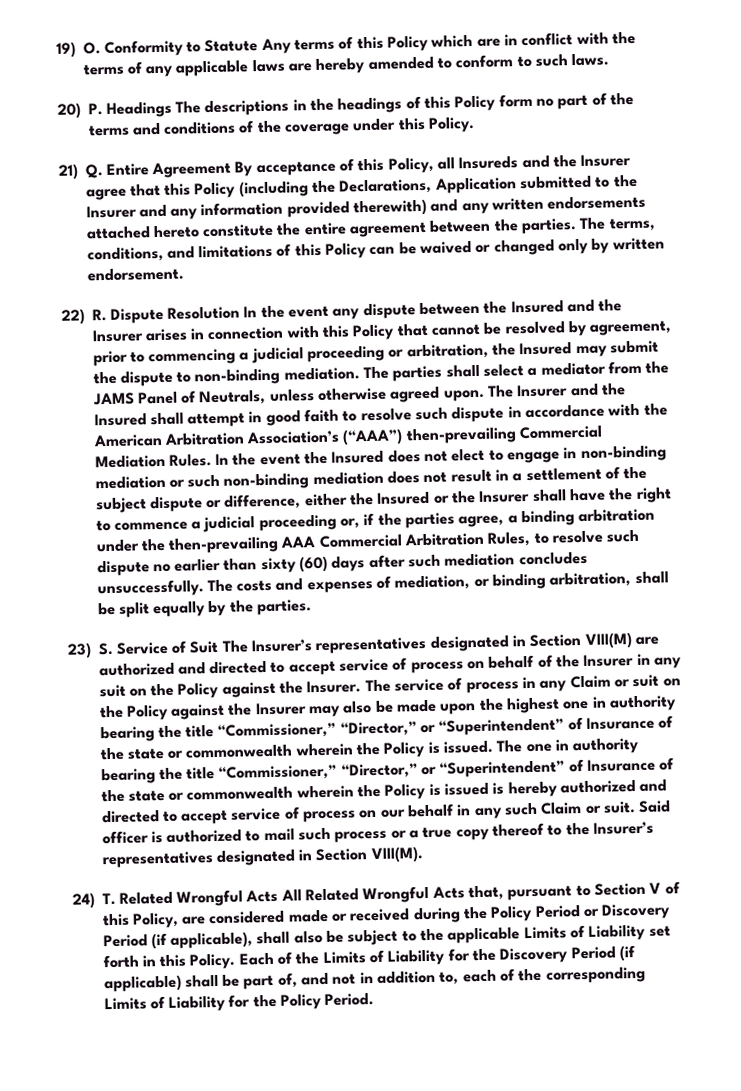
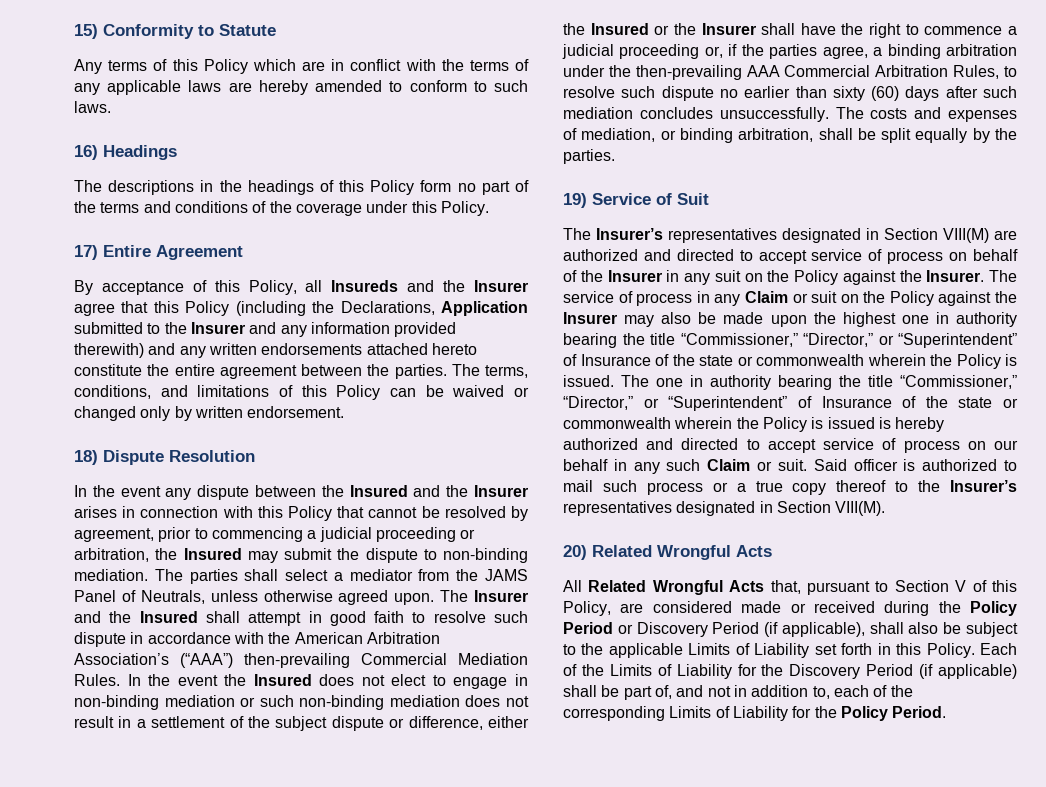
- 19) O. Conformity to Statute Any terms of this Policy which are in conflict with the terms of any applicable laws are hereby amended to conform to such laws.
+ 15) Conformity to Statute
+ Any terms of this Policy which are in conflict with the terms of any applicable laws are hereby amended to conform to such laws.
- 20) P. Headings The descriptions in the headings of this Policy form no part of the terms and conditions of the coverage under this Policy.
+ 16) Headings
+ The descriptions in the headings of this Policy form no part of the terms and conditions of the coverage under this Policy.
- 21) Q. Entire Agreement By acceptance of this Policy, all Insureds and the Insurer agree that this Policy (including the Declarations, Application submitted to the Insurer and any information provided therewith) and any written endorsements attached hereto constitute the entire agreement between the parties.
+ 17) Entire Agreement
+ By acceptance of this Policy, all Insureds and the Insurer agree that this Policy (including the Declarations, Application submitted to the Insurer and any information provided therewith) and any written endorsements attached hereto constitute the entire agreement between the parties.
- 22) R. Dispute Resolution In the event any dispute between the Insured and the Insurer arises in connection with this Policy that cannot be resolved by agreement, prior to commencing a judicial proceeding or arbitration, the Insured may submit the dispute to non-binding mediation.
+ 18) Dispute Resolution
+ In the event any dispute between the Insured and the Insurer arises in connection with this Policy that cannot be resolved by agreement, prior to commencing a judicial proceeding or arbitration, the Insured may submit the dispute to non-binding mediation.
- 23) S. Service of Suit The Insurer’s representatives designated in Section VIII(M) are authorized and directed to accept service of process on behalf of the Insurer in any suit on the Policy against the Insurer.
+ 19) Service of Suit
+ The Insurer’s representatives designated in Section VIII(M) are authorized and directed to accept service of process on behalf of the Insurer in any suit on the Policy against the Insurer.
- 24) T. Related Wrongful Acts All Related Wrongful Acts that, pursuant to Section V of this Policy, are considered made or received during the Policy Period or Discovery Period (if applicable), shall also be subject to the applicable Limits of Liability set forth in this Policy.
+ 20) Related Wrongful Acts
+ All Related Wrongful Acts that, pursuant to Section V of this Policy, are considered made or received during the Policy Period or Discovery Period (if applicable), shall also be subject to the applicable Limits of Liability set forth in this Policy.

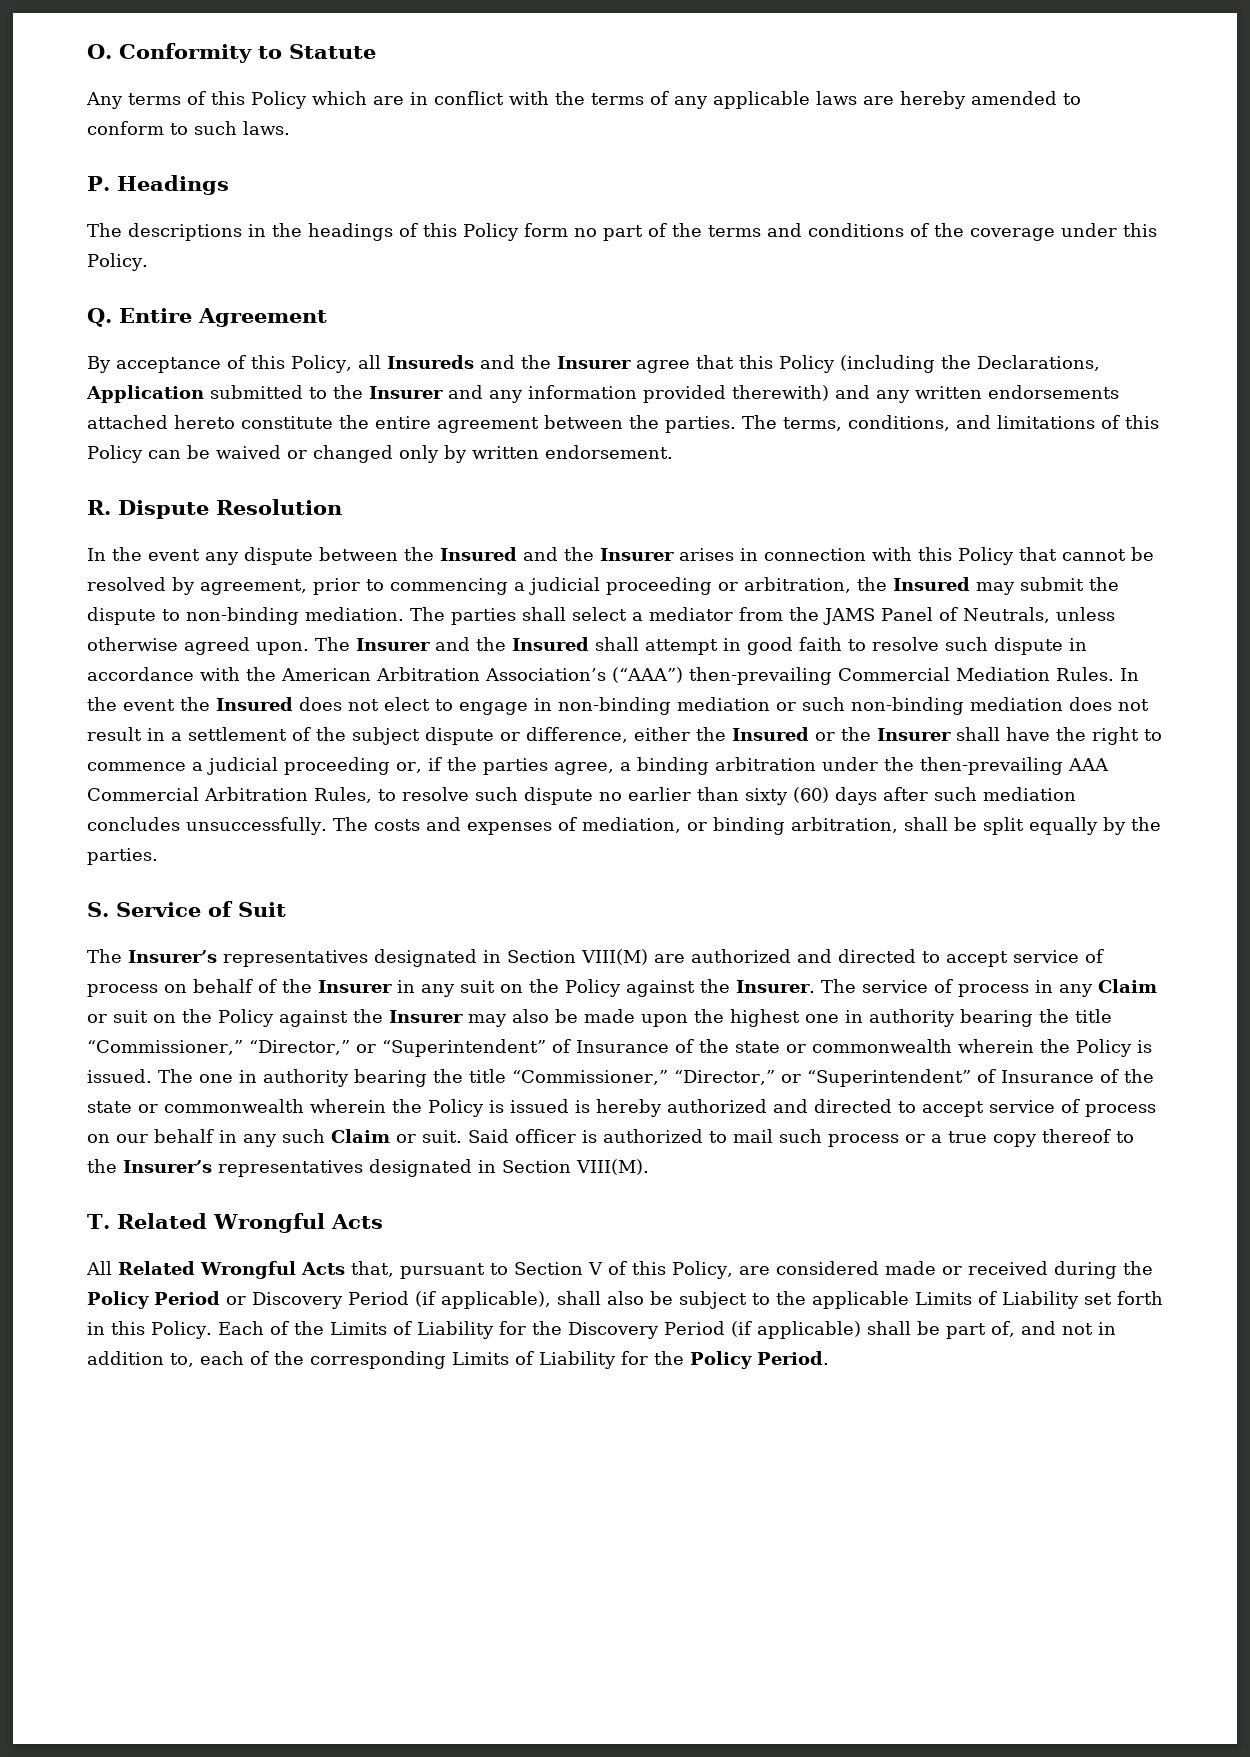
- 15) Conformity to Statute
+ O. Conformity to Statute
- 16) Headings
+ P. Headings
- 17) Entire Agreement
+ Q. Entire Agreement
- 18) Dispute Resolution
+ R. Dispute Resolution
- 19) Service of Suit
+ S. Service of Suit
- 20) Related Wrongful Acts
+ T. Related Wrongful Acts

